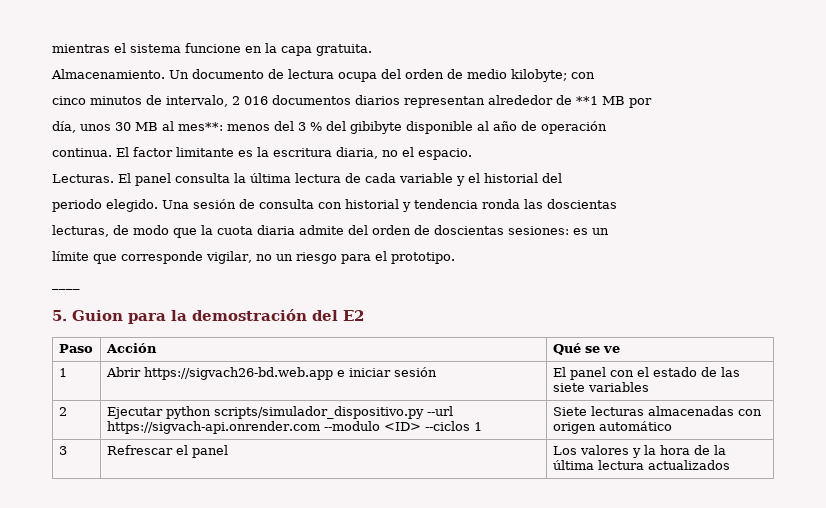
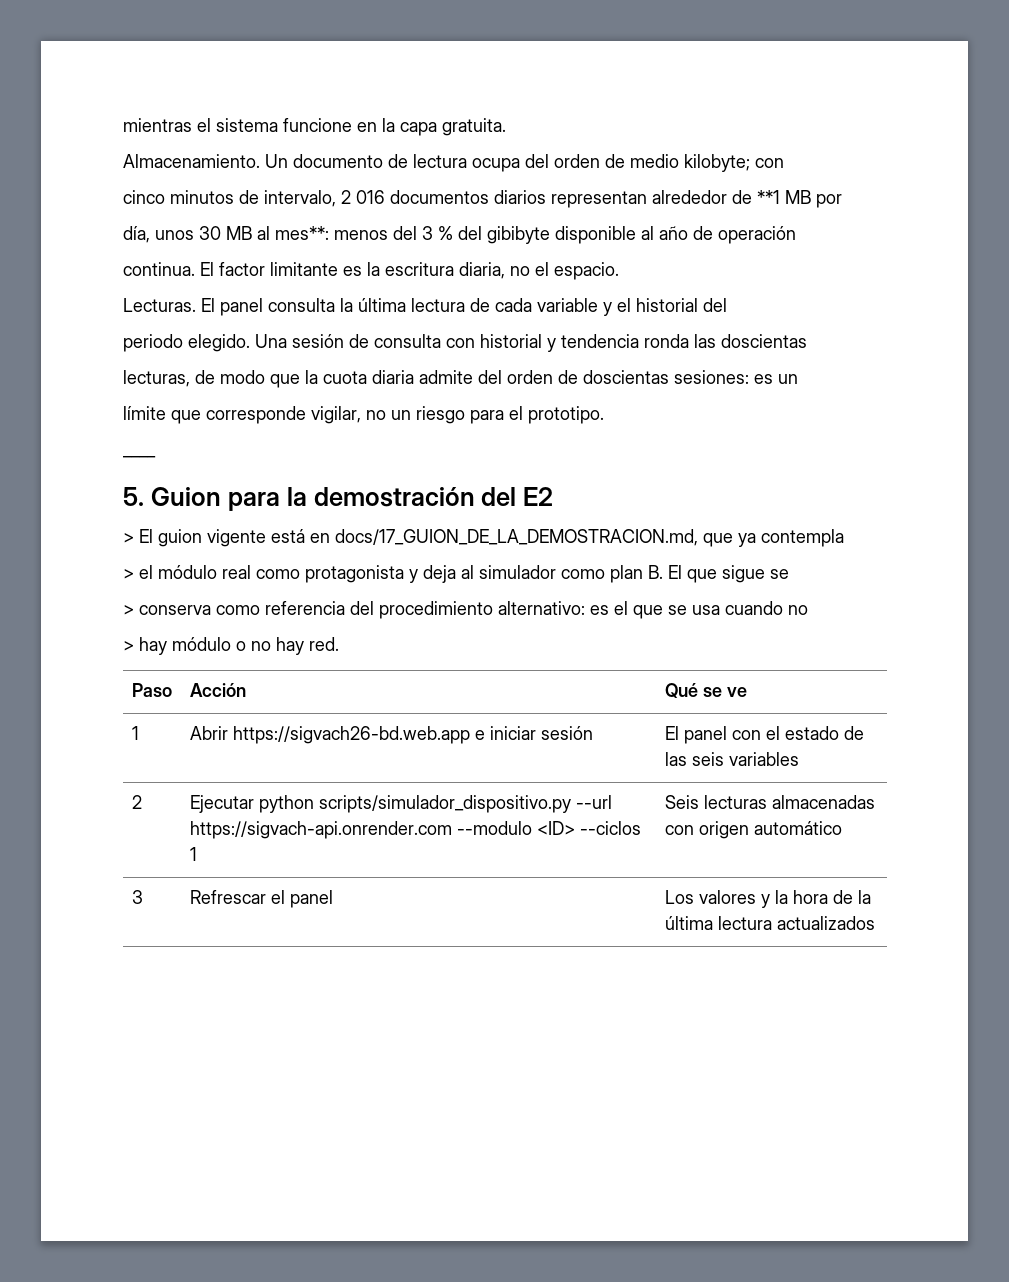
+ > El guion vigente está en docs/17_GUION_DE_LA_DEMOSTRACION.md, que ya contempla
+ > el módulo real como protagonista y deja al simulador como plan B. El que sigue se
+ > conserva como referencia del procedimiento alternativo: es el que se usa cuando no
+ > hay módulo o no hay red.
- 1 | Abrir https://sigvach26-bd.web.app e iniciar sesión | El panel con el estado de las siete variables
+ 1 | Abrir https://sigvach26-bd.web.app e iniciar sesión | El panel con el estado de las seis variables
- 2 | Ejecutar python scripts/simulador_dispositivo.py --url https://sigvach-api.onrender.com --modulo <ID> --ciclos 1 | Siete lecturas almacenadas con origen automático
+ 2 | Ejecutar python scripts/simulador_dispositivo.py --url https://sigvach-api.onrender.com --modulo <ID> --ciclos 1 | Seis lecturas almacenadas con origen automático

